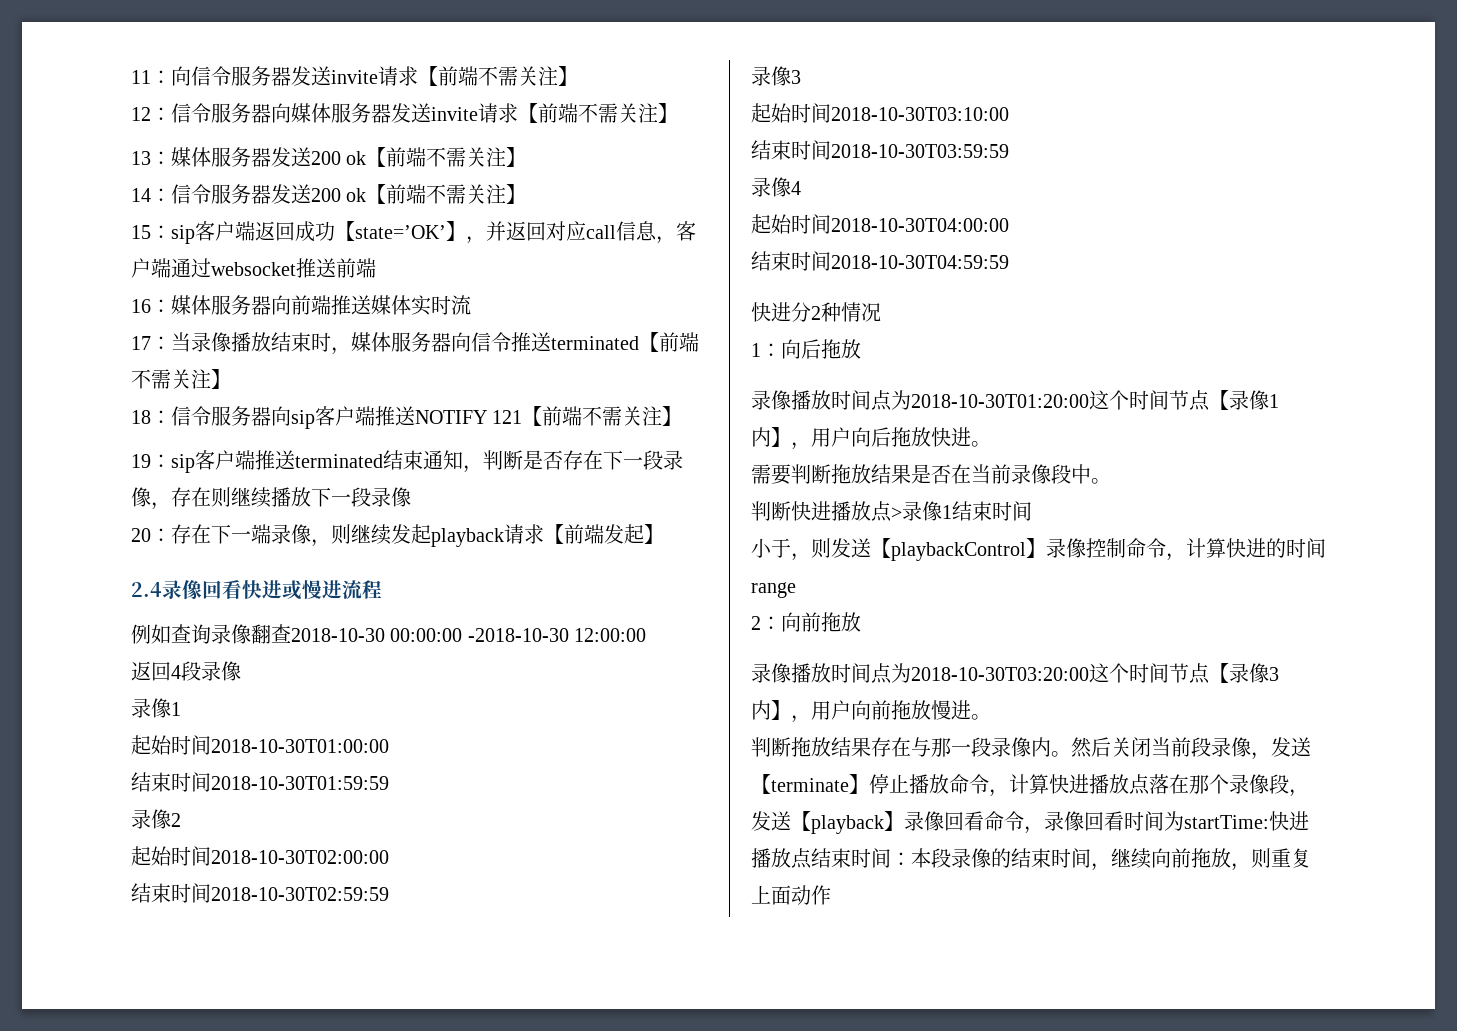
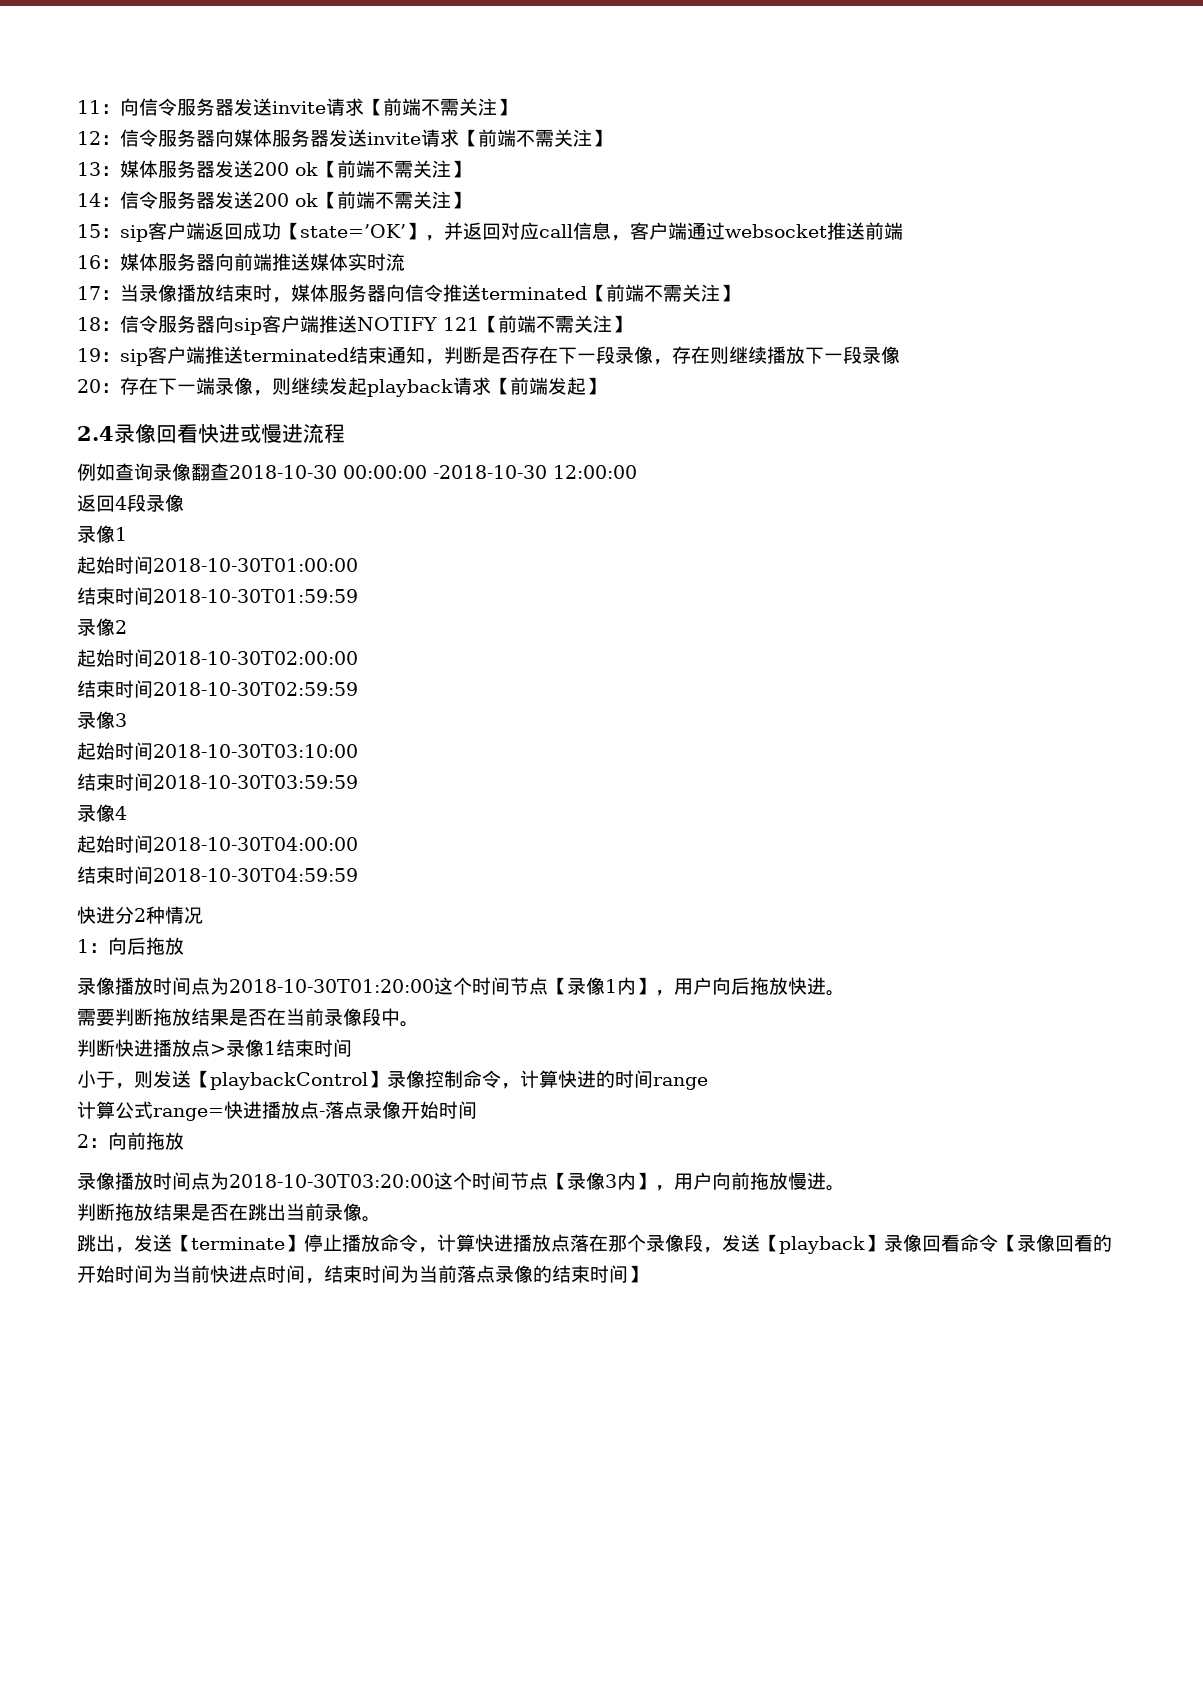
+ 计算公式range=快进播放点-落点录像开始时间
- 判断拖放结果存在与那一段录像内。然后关闭当前段录像，发送【terminate】停止播放命令，计算快进播放点落在那个录像段，发送【playback】录像回看命令，录像回看时间为startTime:快进播放点结束时间：本段录像的结束时间，继续向前拖放，则重复上面动作
+ 判断拖放结果是否在跳出当前录像。
+ 跳出，发送【terminate】停止播放命令，计算快进播放点落在那个录像段，发送【playback】录像回看命令【录像回看的开始时间为当前快进点时间，结束时间为当前落点录像的结束时间】

